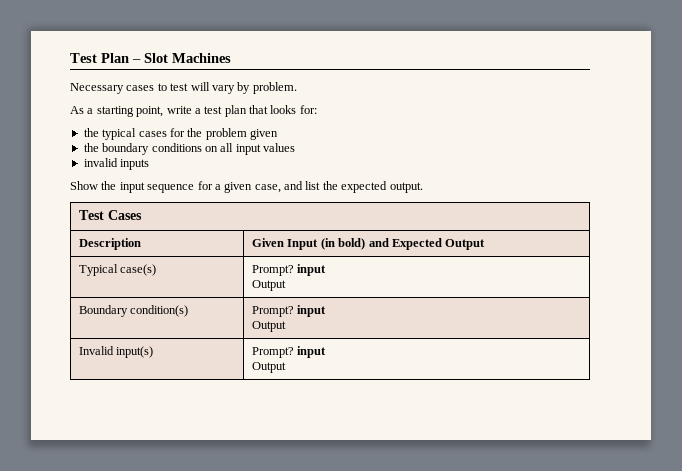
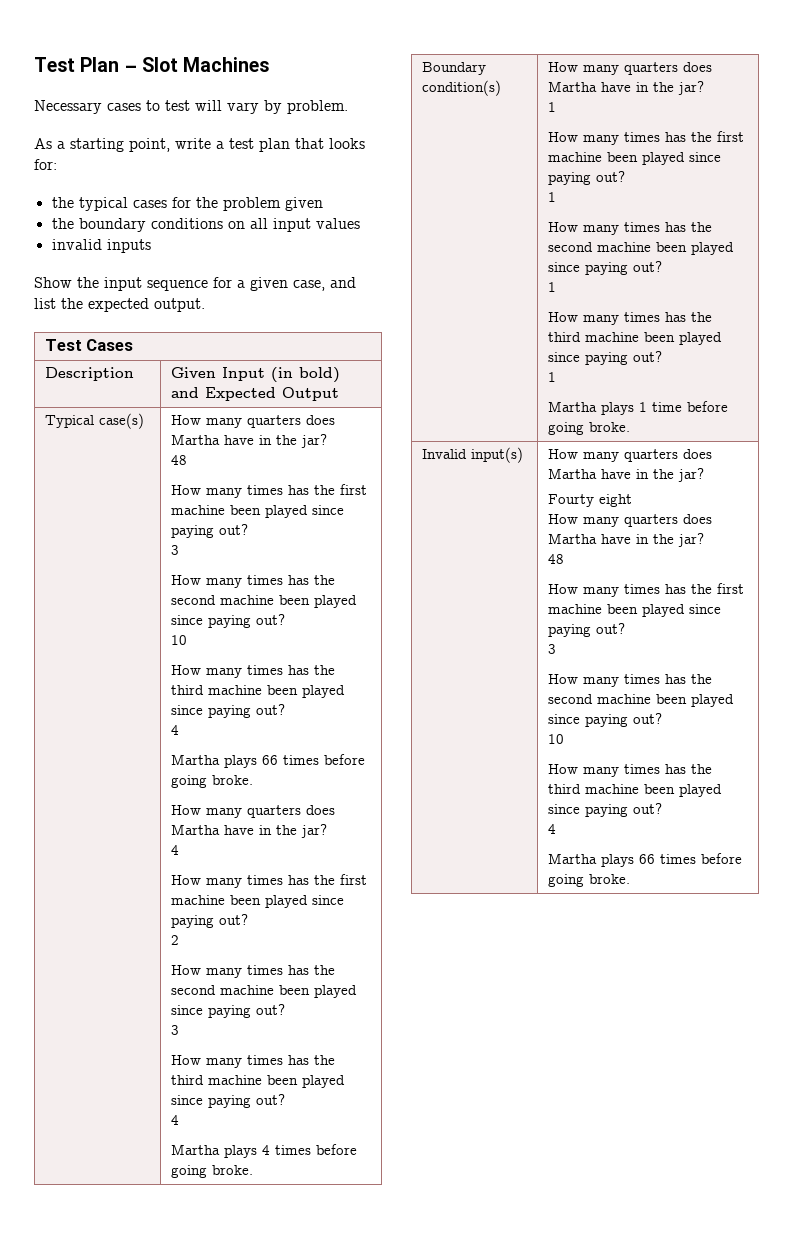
- Typical case(s) | Prompt? input
- Output
- Boundary condition(s) | Prompt? input
- Output
- Invalid input(s) | Prompt? input
- Output
+ Typical case(s) | How many quarters does Martha have in the jar?
+ 48
+ How many times has the first machine been played since paying out?
+ 3
+ How many times has the second machine been played since paying out?
+ 10
+ How many times has the third machine been played since paying out?
+ 4
+ Martha plays 66 times before going broke.
+ How many quarters does Martha have in the jar?
+ 4
+ How many times has the first machine been played since paying out?
+ 2
+ How many times has the second machine been played since paying out?
+ 3
+ How many times has the third machine been played since paying out?
+ 4
+ Martha plays 4 times before going broke.
+ Boundary condition(s) | How many quarters does Martha have in the jar?
+ 1
+ How many times has the first machine been played since paying out?
+ 1
+ How many times has the second machine been played since paying out?
+ 1
+ How many times has the third machine been played since paying out?
+ 1
+ Martha plays 1 time before going broke.
+ Invalid input(s) | How many quarters does Martha have in the jar?
+ Fourty eight
+ How many quarters does Martha have in the jar?
+ 48
+ How many times has the first machine been played since paying out?
+ 3
+ How many times has the second machine been played since paying out?
+ 10
+ How many times has the third machine been played since paying out?
+ 4
+ Martha plays 66 times before going broke.

